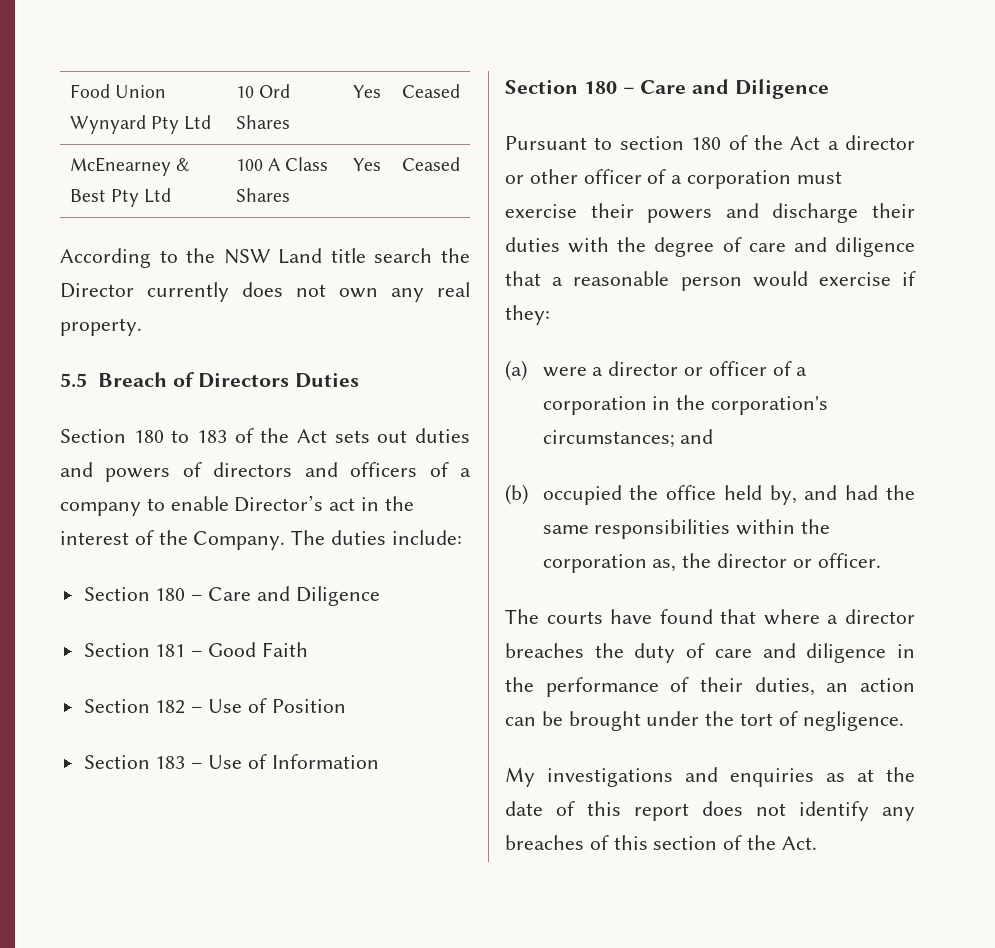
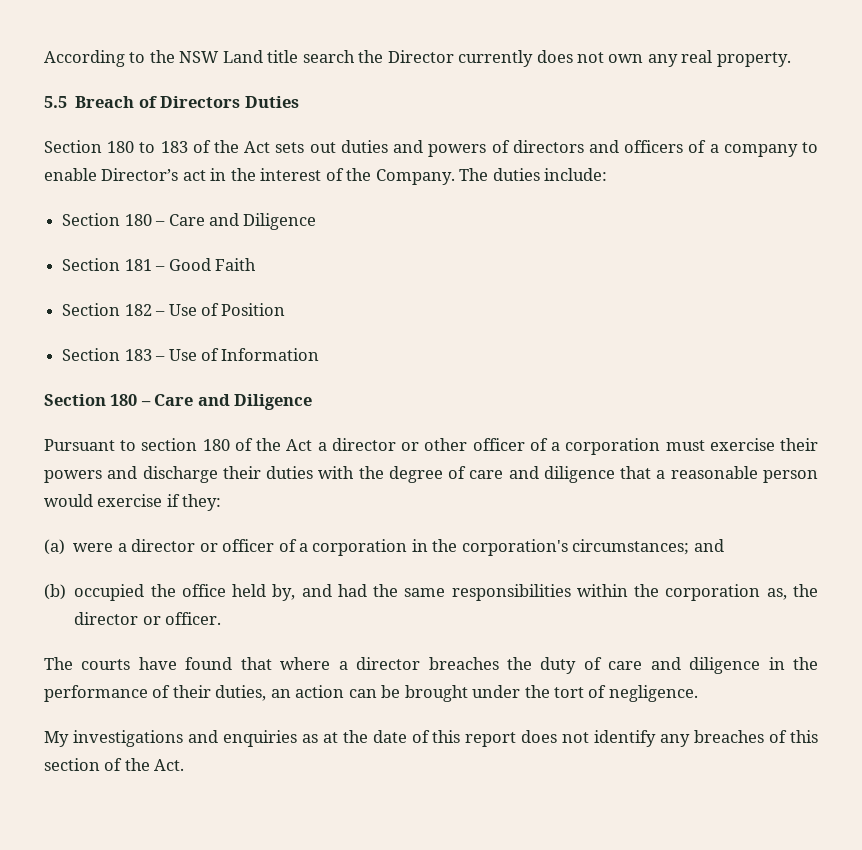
- Food Union Wynyard Pty Ltd | 10 Ord Shares | Yes | Ceased
- McEnearney & Best Pty Ltd | 100 A Class Shares | Yes | Ceased

